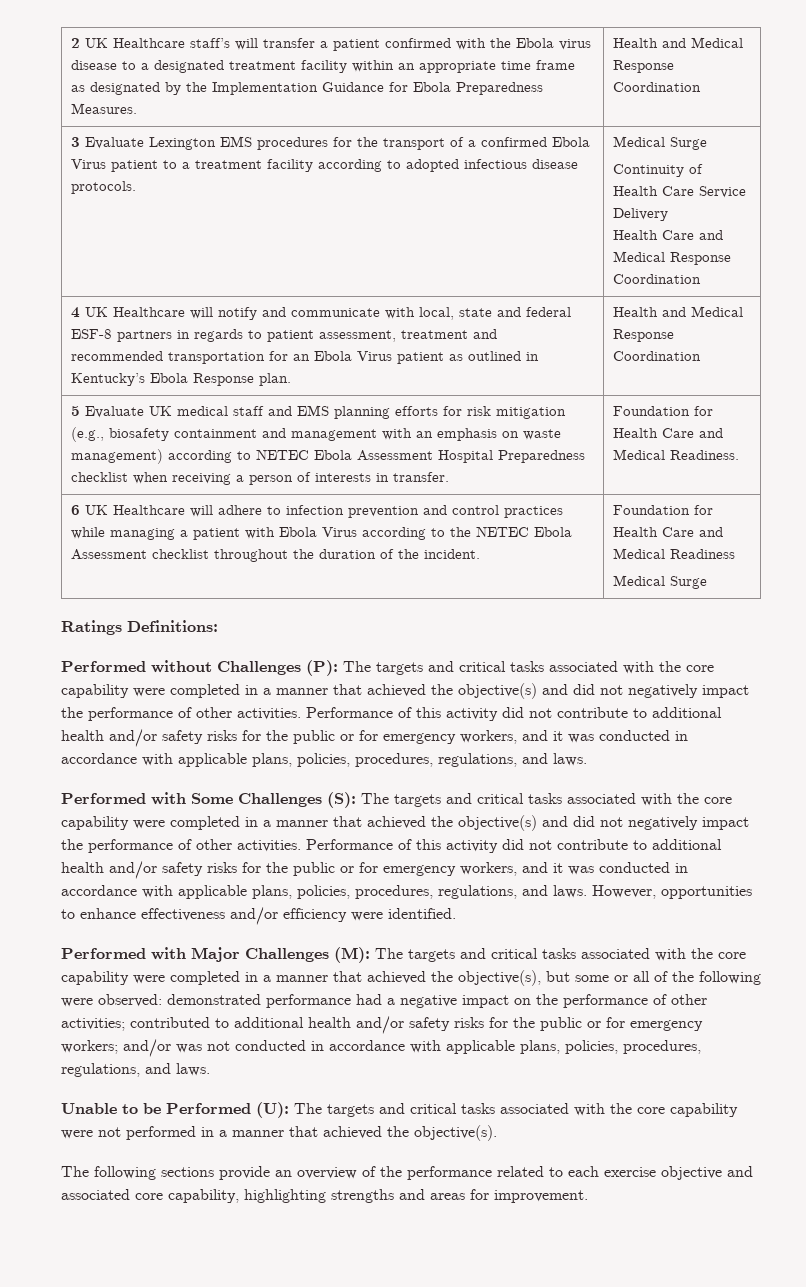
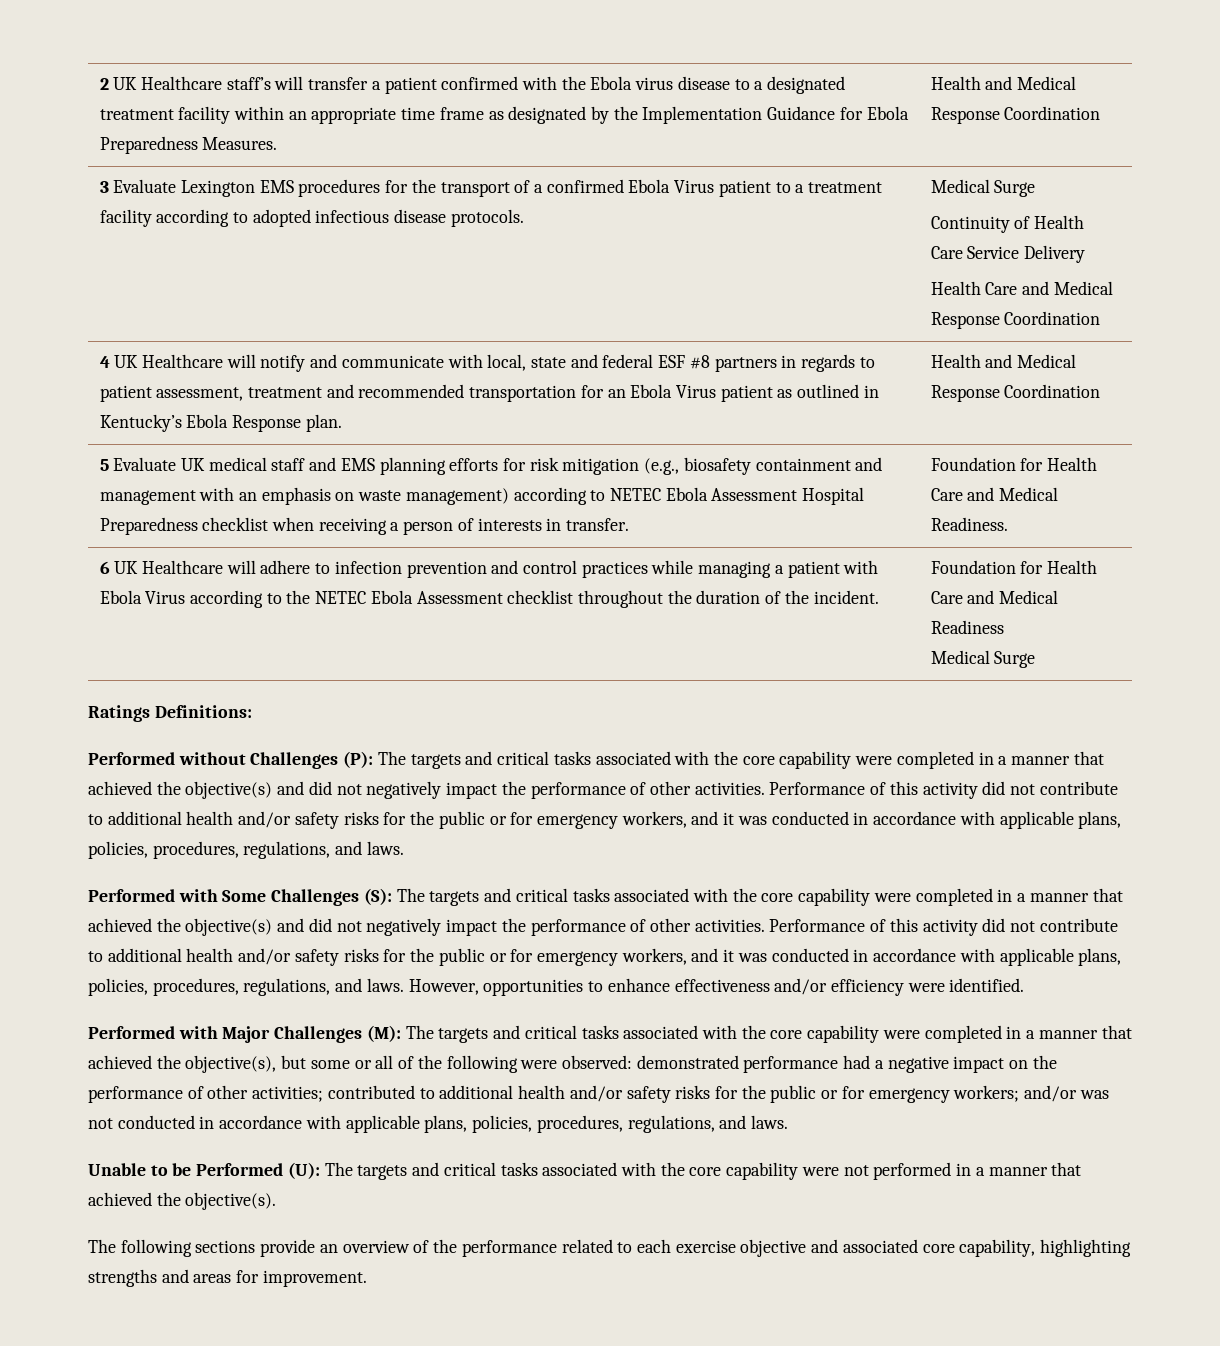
- 4 UK Healthcare will notify and communicate with local, state and federal ESF-8 partners in regards to patient assessment, treatment and recommended transportation for an Ebola Virus patient as outlined in Kentucky’s Ebola Response plan.
+ 4 UK Healthcare will notify and communicate with local, state and federal ESF #8 partners in regards to patient assessment, treatment and recommended transportation for an Ebola Virus patient as outlined in Kentucky’s Ebola Response plan.

